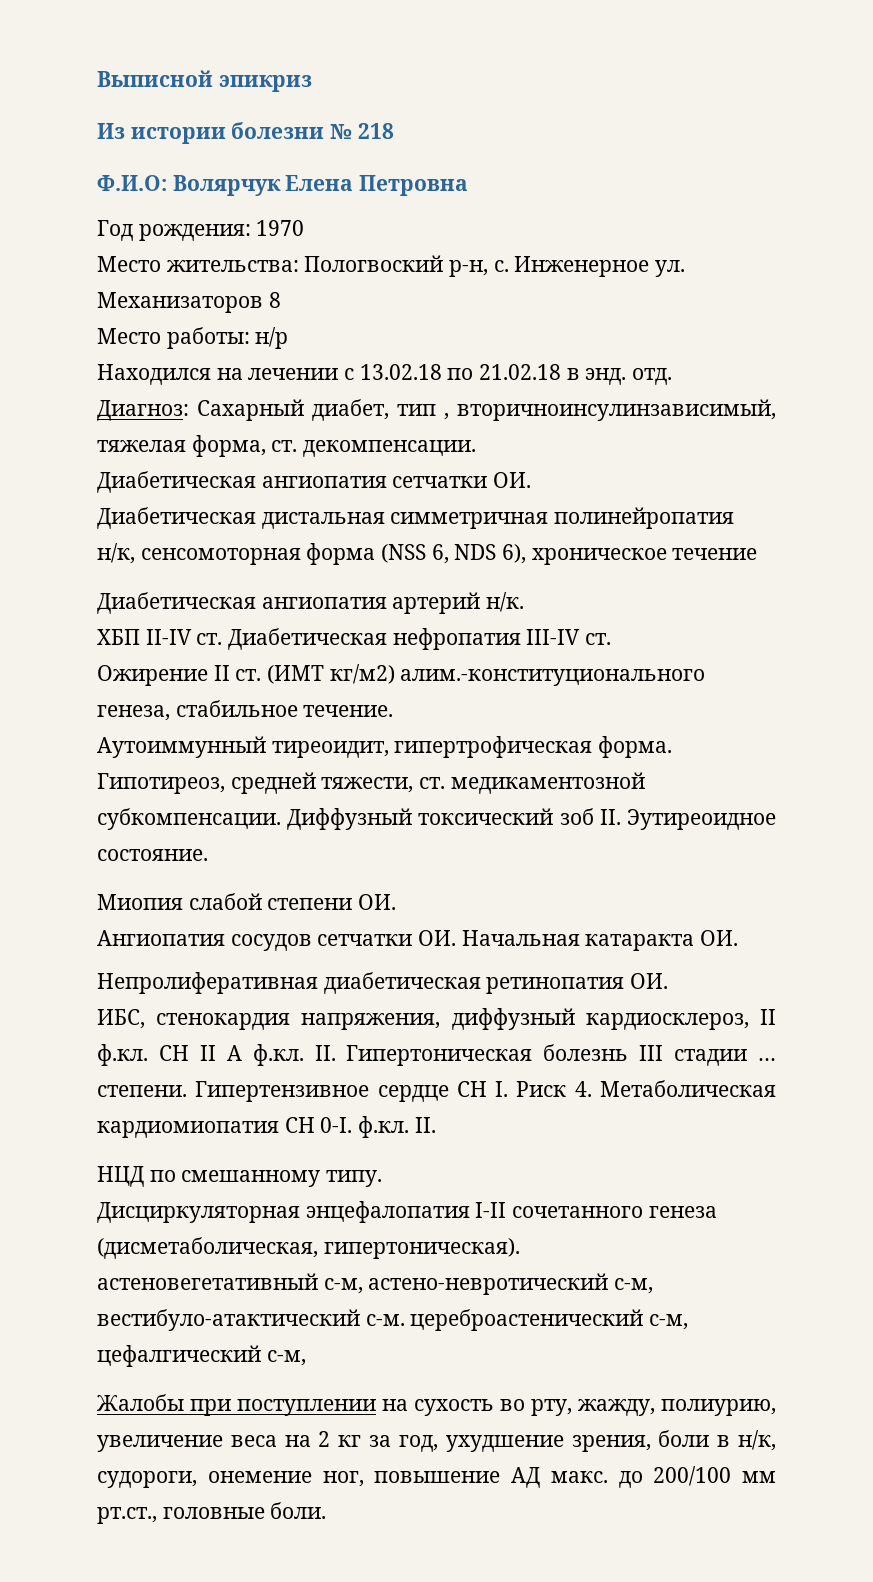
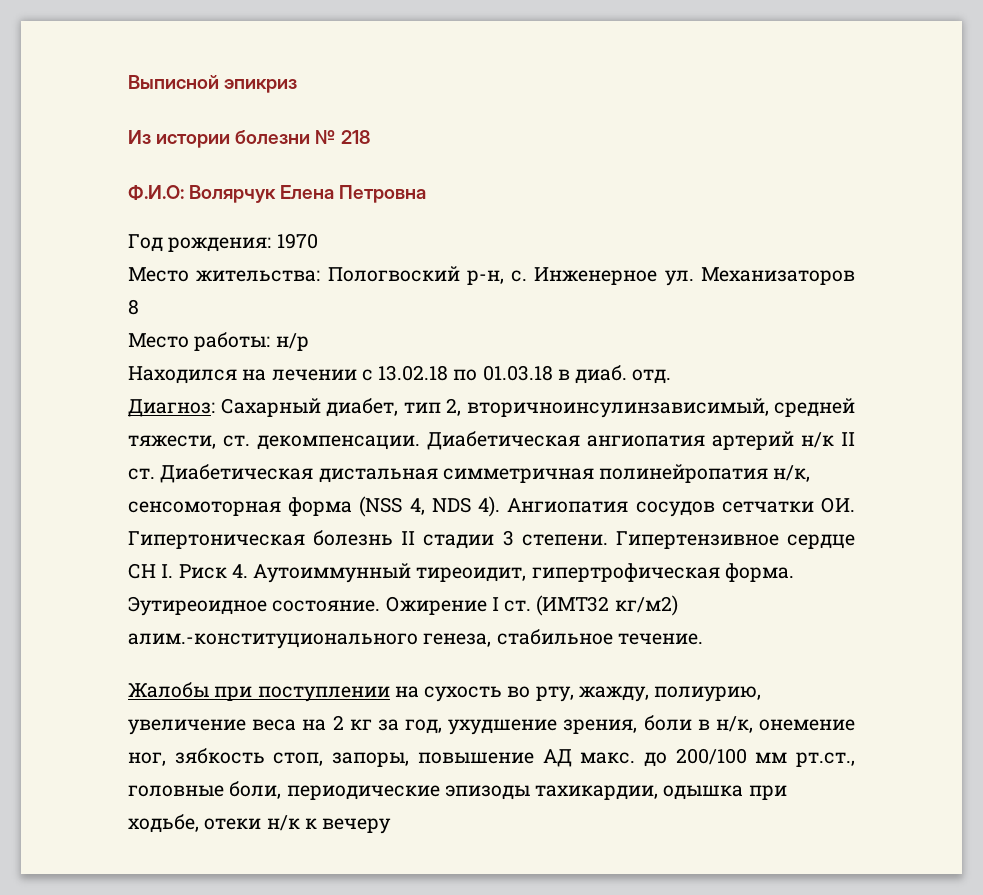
- Находился на лечении с 13.02.18 по 21.02.18 в энд. отд.
+ Находился на лечении с 13.02.18 по 01.03.18 в диаб. отд.
- Диагноз: Сахарный диабет, тип , вторичноинсулинзависимый, тяжелая форма, ст. декомпенсации.
- Диабетическая ангиопатия сетчатки ОИ.
- Диабетическая дистальная симметричная полинейропатия н/к, сенсомоторная форма (NSS 6, NDS 6), хроническое течение
- Диабетическая ангиопатия артерий н/к.
- ХБП II-IV ст. Диабетическая нефропатия III-IV ст.
- Ожирение II ст. (ИМТ кг/м2) алим.-конституционального генеза, стабильное течение.
- Аутоиммунный тиреоидит, гипертрофическая форма. Гипотиреоз, средней тяжести, ст. медикаментозной субкомпенсации. Диффузный токсический зоб II. Эутиреоидное состояние.
- Миопия слабой степени ОИ.
- Ангиопатия сосудов сетчатки ОИ. Начальная катаракта ОИ.
- Непролиферативная диабетическая ретинопатия ОИ.
- ИБС, стенокардия напряжения, диффузный кардиосклероз, II ф.кл. СН II А ф.кл. II. Гипертоническая болезнь III стадии … степени.
+ Диагноз: Сахарный диабет, тип 2, вторичноинсулинзависимый, средней тяжести, ст. декомпенсации. Диабетическая ангиопатия артерий н/к II ст. Диабетическая дистальная симметричная полинейропатия н/к, сенсомоторная форма (NSS 4, NDS 4). Ангиопатия сосудов сетчатки ОИ. Гипертоническая болезнь II стадии 3 степени.
- Гипертензивное сердце СН I. Риск 4. Метаболическая кардиомиопатия СН 0-I. ф.кл. II.
- НЦД по смешанному типу.
- Дисциркуляторная энцефалопатия I-II сочетанного генеза (дисметаболическая, гипертоническая).
- астеновегетативный с-м, астено-невротический с-м, вестибуло-атактический с-м. цереброастенический с-м, цефалгический с-м,
+ Гипертензивное сердце СН I. Риск 4. Аутоиммунный тиреоидит, гипертрофическая форма. Эутиреоидное состояние. Ожирение I ст. (ИМТ32 кг/м2) алим.-конституционального генеза, стабильное течение.
- Жалобы при поступлении на сухость во рту, жажду, полиурию, увеличение веса на 2 кг за год, ухудшение зрения, боли в н/к, судороги, онемение ног, повышение АД макс. до 200/100 мм рт.ст., головные боли.
+ Жалобы при поступлении на сухость во рту, жажду, полиурию, увеличение веса на 2 кг за год, ухудшение зрения, боли в н/к, онемение ног, зябкость стоп, запоры, повышение АД макс. до 200/100 мм рт.ст., головные боли, периодические эпизоды тахикардии, одышка при ходьбе, отеки н/к к вечеру

